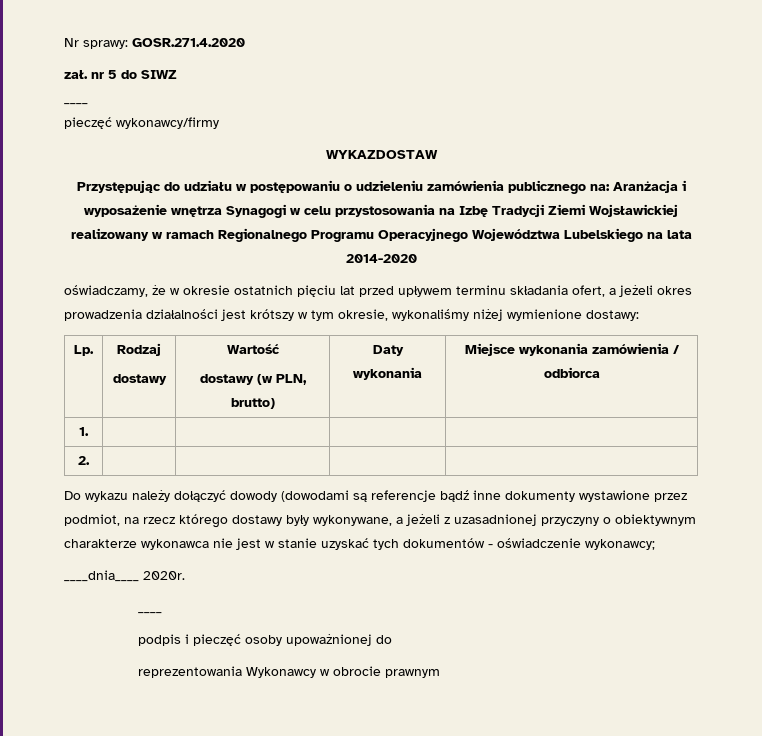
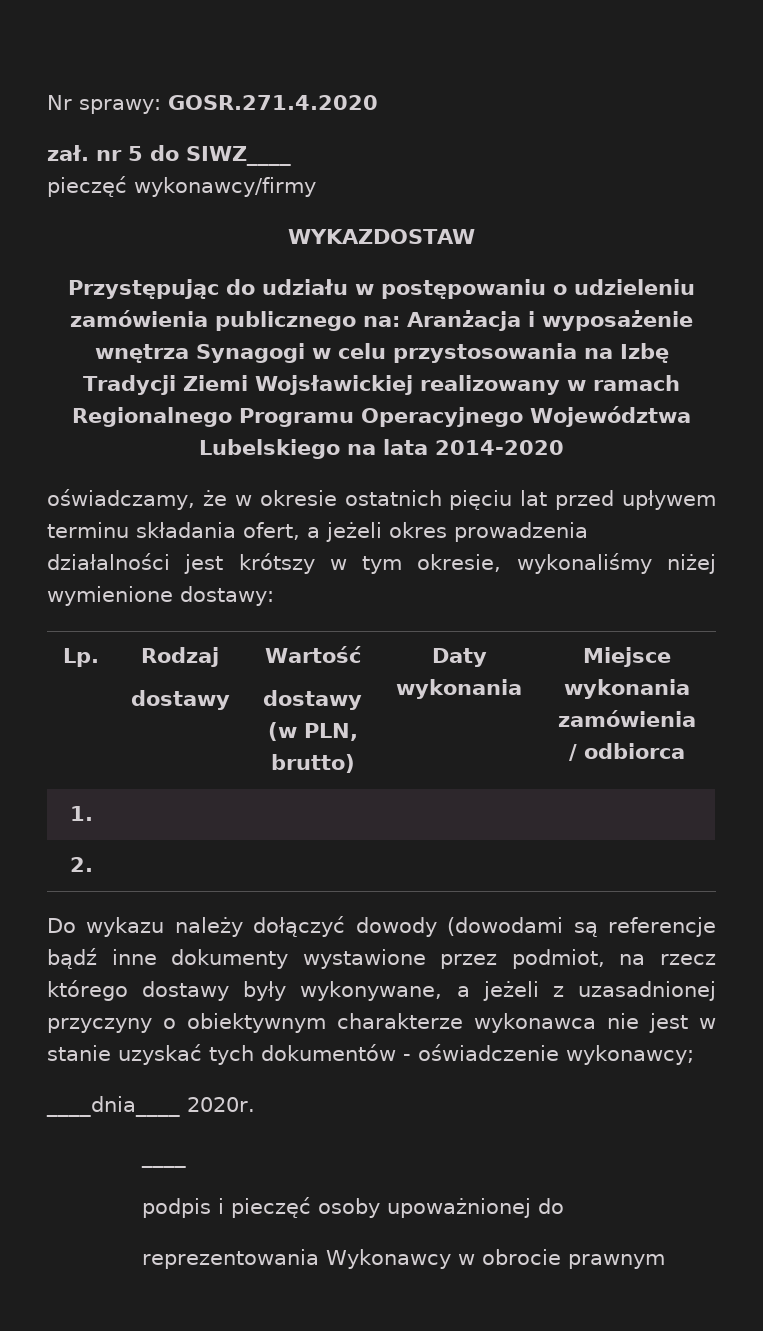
- zał. nr 5 do SIWZ
- ____
+ zał. nr 5 do SIWZ____

